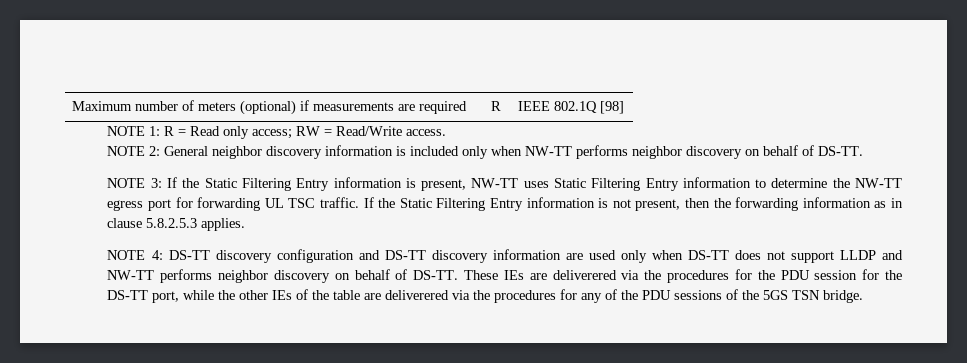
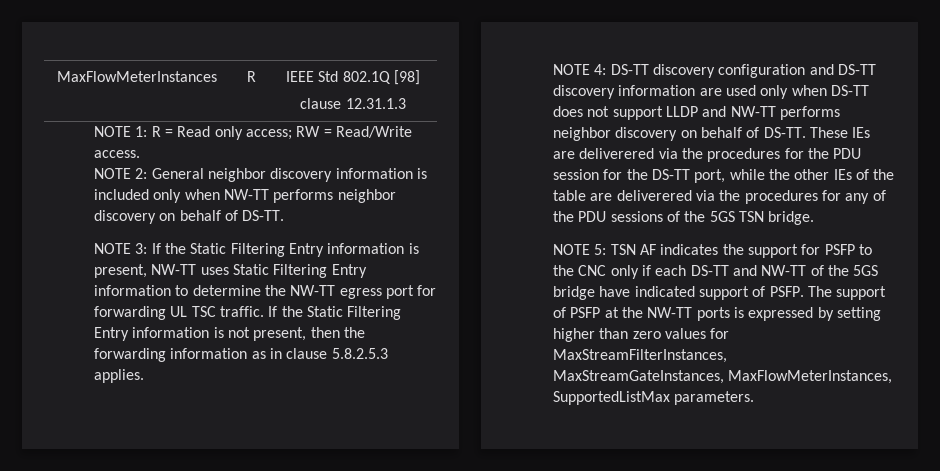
- Maximum number of meters (optional) if measurements are required | R | IEEE 802.1Q [98]
+ MaxFlowMeterInstances | R | IEEE Std 802.1Q [98]
+ clause 12.31.1.3
+ NOTE 5: TSN AF indicates the support for PSFP to the CNC only if each DS-TT and NW-TT of the 5GS bridge have indicated support of PSFP. The support of PSFP at the NW-TT ports is expressed by setting higher than zero values for MaxStreamFilterInstances, MaxStreamGateInstances, MaxFlowMeterInstances, SupportedListMax parameters.

